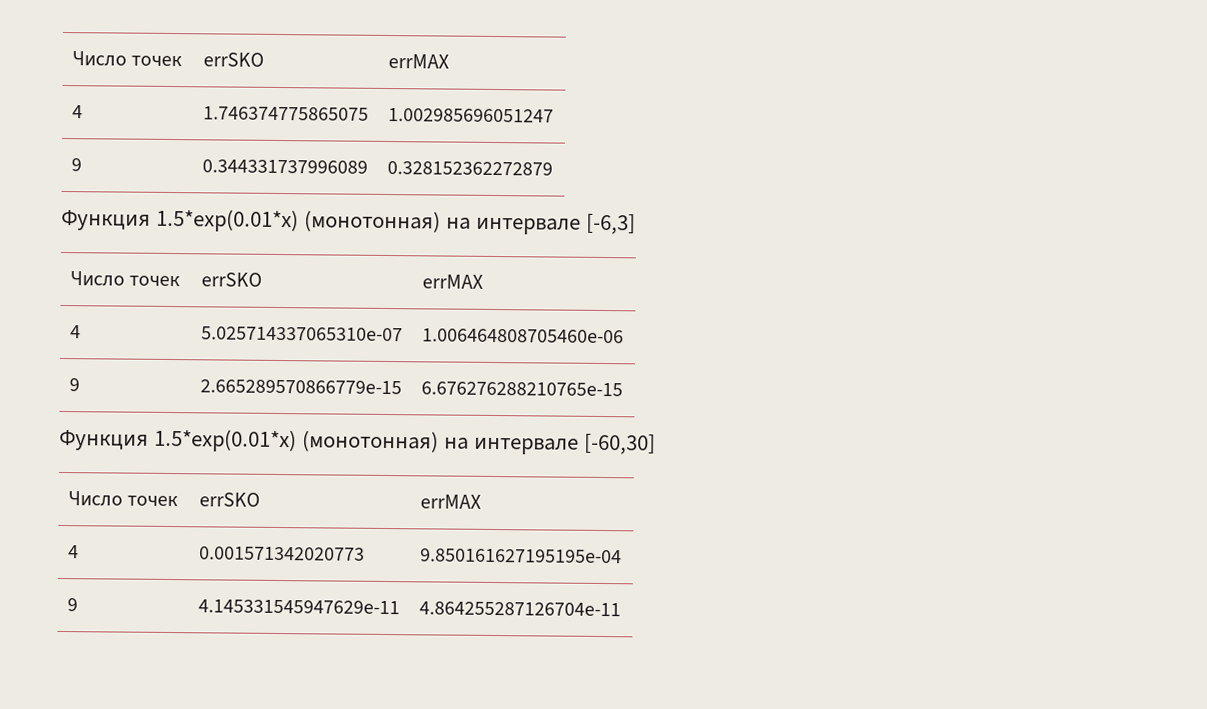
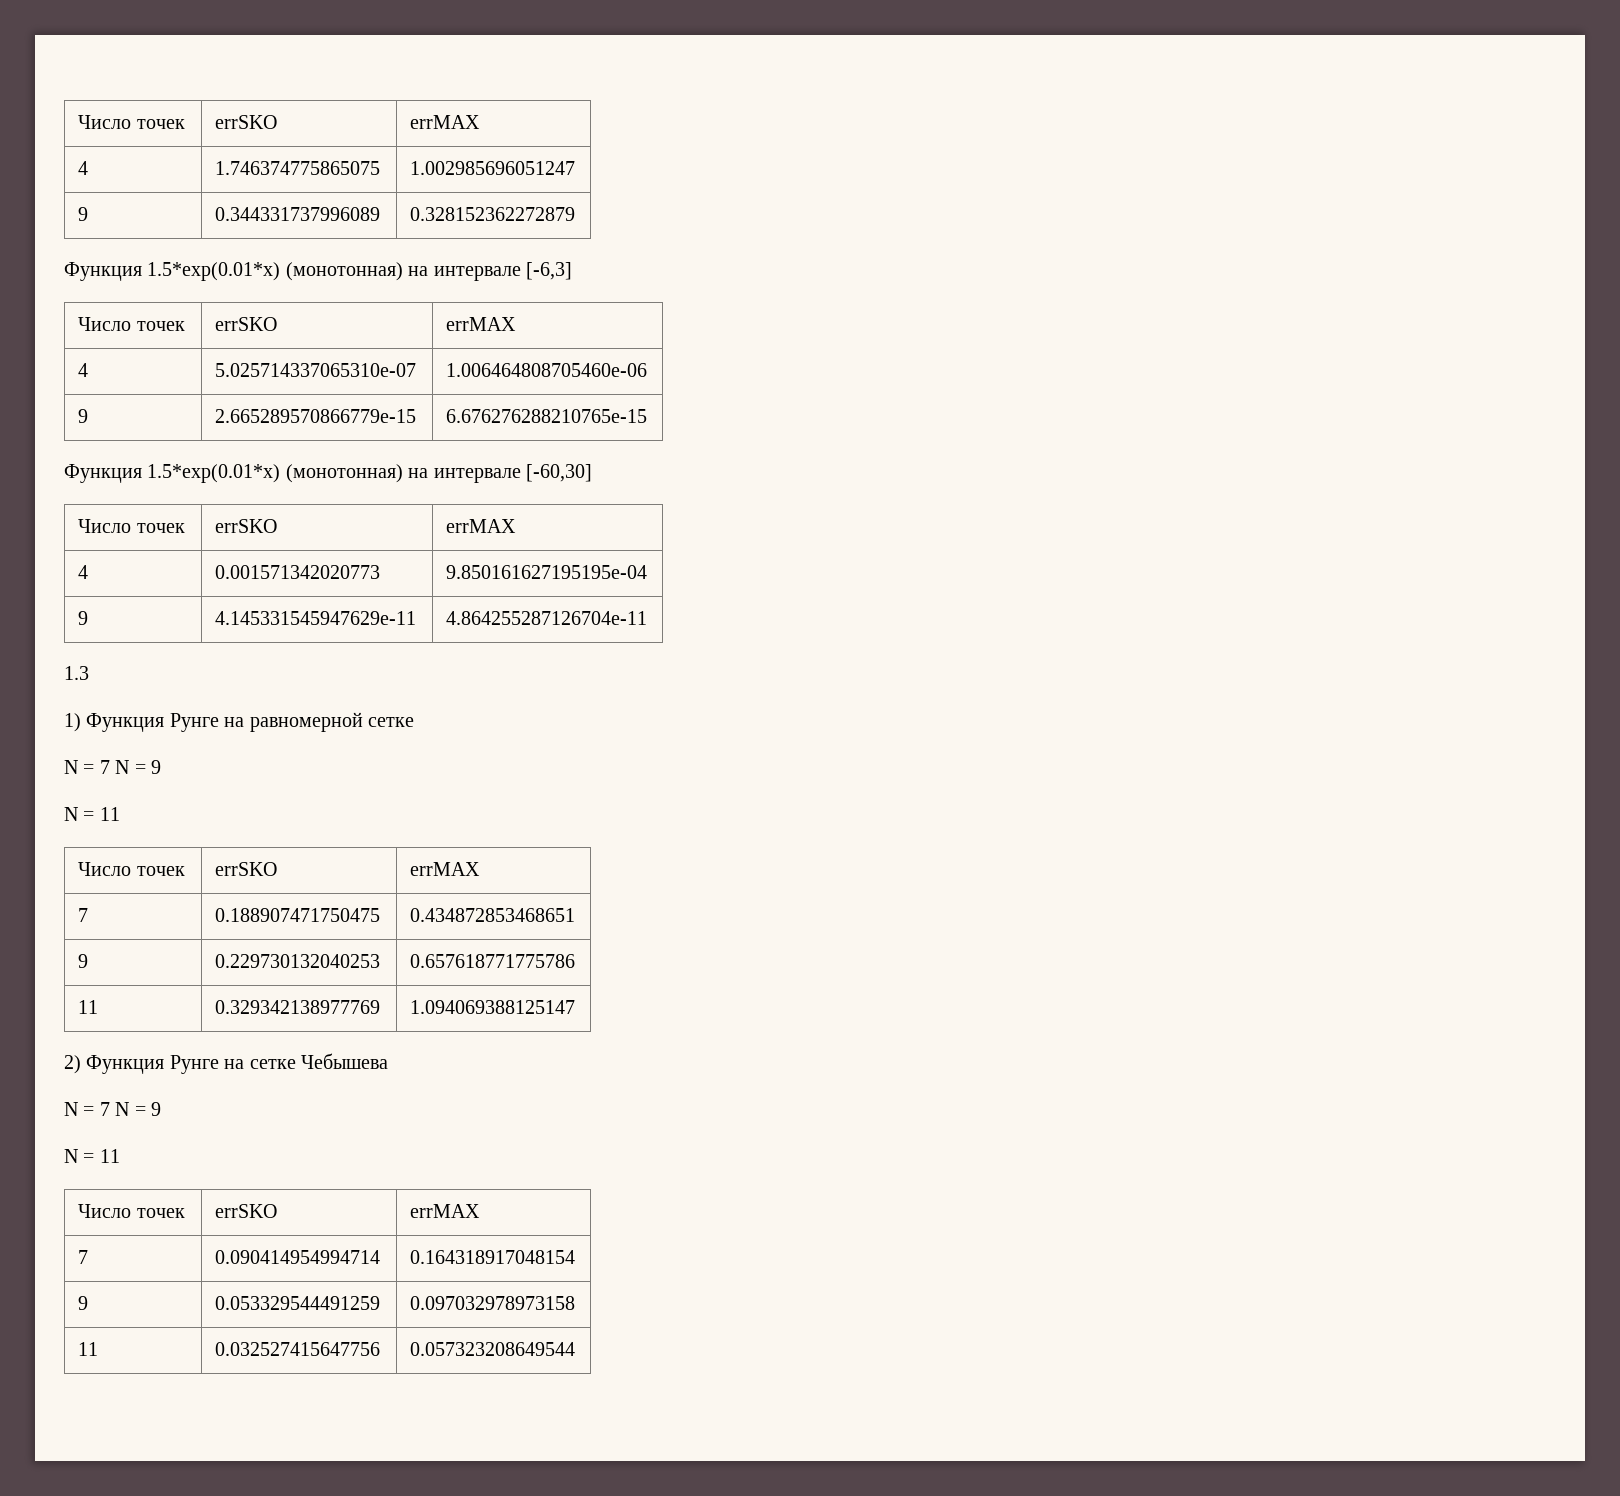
+ 1.3
+ 1) Функция Рунге на равномерной сетке
+ N = 7 N = 9
+ N = 11
+ Число точек | errSKO | errMAX
+ 7 | 0.188907471750475 | 0.434872853468651
+ 9 | 0.229730132040253 | 0.657618771775786
+ 11 | 0.329342138977769 | 1.094069388125147
+ 2) Функция Рунге на сетке Чебышева
+ N = 7 N = 9
+ N = 11
+ Число точек | errSKO | errMAX
+ 7 | 0.090414954994714 | 0.164318917048154
+ 9 | 0.053329544491259 | 0.097032978973158
+ 11 | 0.032527415647756 | 0.057323208649544

